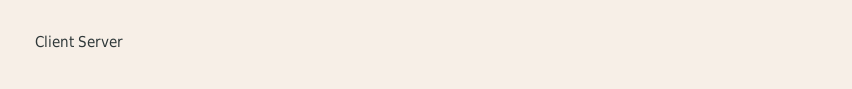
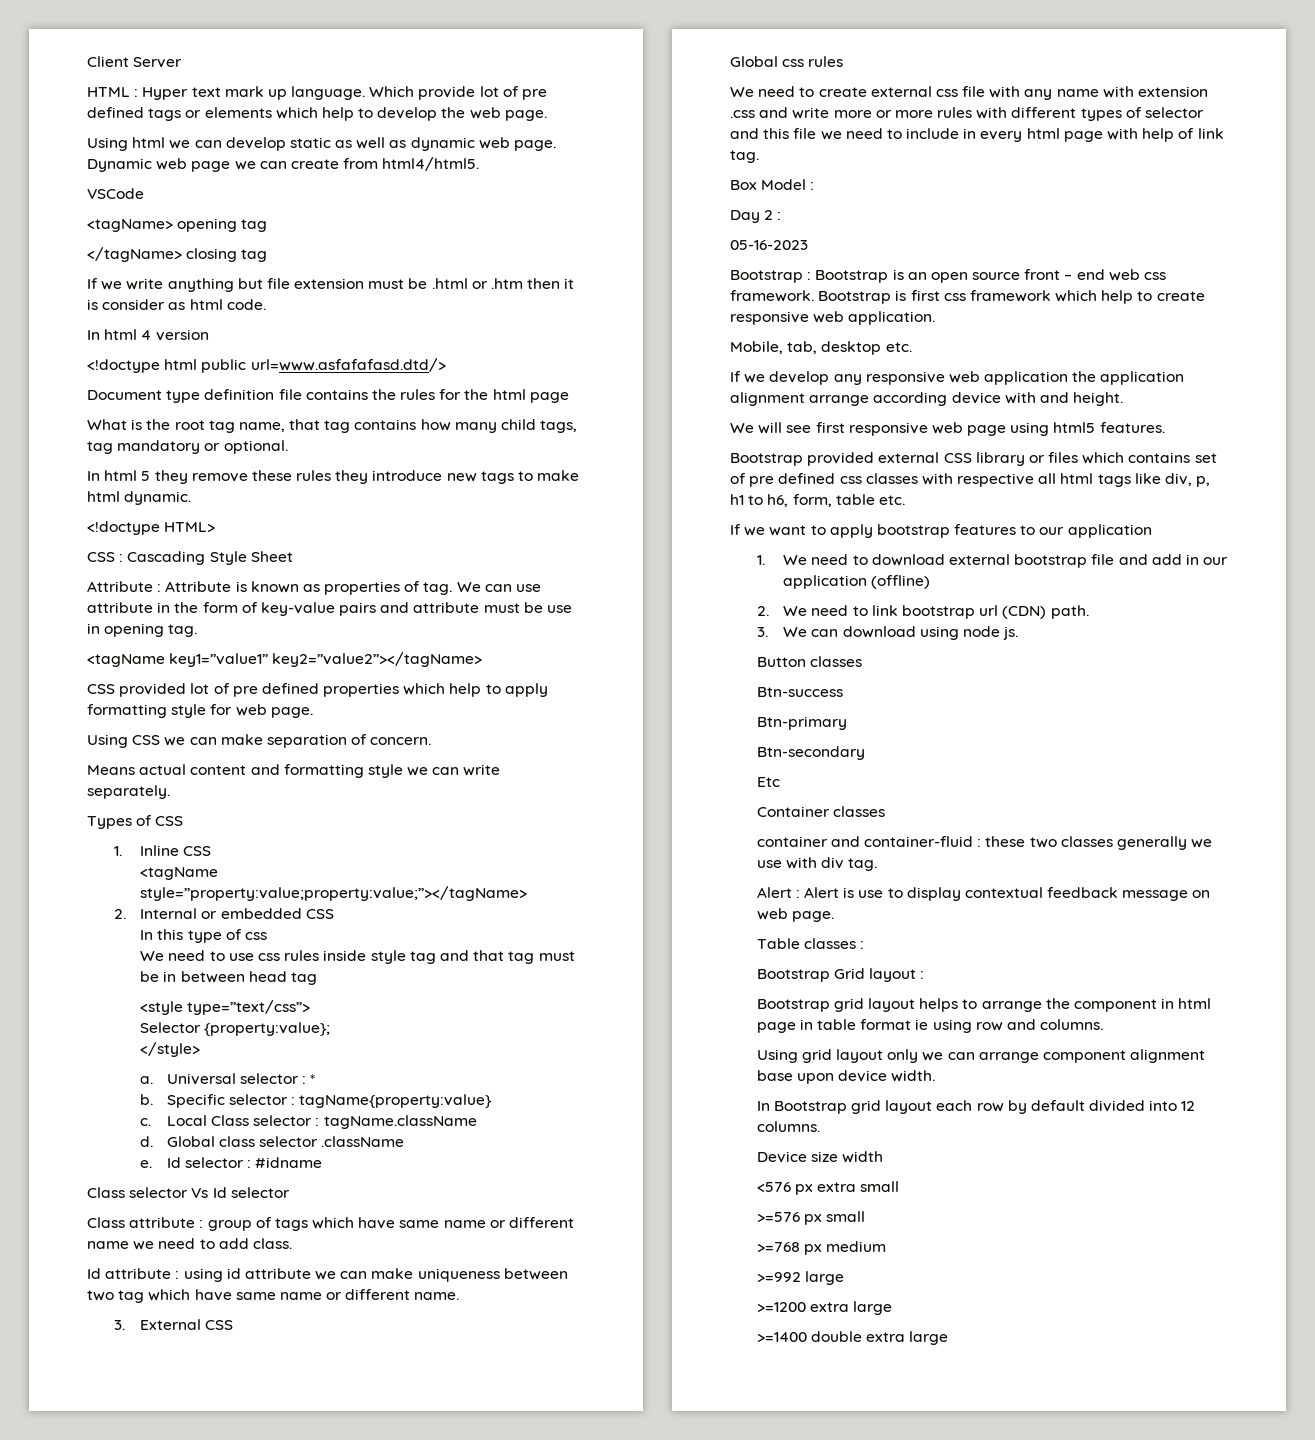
+ HTML : Hyper text mark up language. Which provide lot of pre defined tags or elements which help to develop the web page.
+ Using html we can develop static as well as dynamic web page. Dynamic web page we can create from html4/html5.
+ VSCode
+ <tagName> opening tag
+ </tagName> closing tag
+ If we write anything but file extension must be .html or .htm then it is consider as html code.
+ In html 4 version
+ <!doctype html public url=www.asfafafasd.dtd/>
+ Document type definition file contains the rules for the html page
+ What is the root tag name, that tag contains how many child tags, tag mandatory or optional.
+ In html 5 they remove these rules they introduce new tags to make html dynamic.
+ <!doctype HTML>
+ CSS : Cascading Style Sheet
+ Attribute : Attribute is known as properties of tag. We can use attribute in the form of key-value pairs and attribute must be use in opening tag.
+ <tagName key1=”value1” key2=”value2”></tagName>
+ CSS provided lot of pre defined properties which help to apply formatting style for web page.
+ Using CSS we can make separation of concern.
+ Means actual content and formatting style we can write separately.
+ Types of CSS
+ 1. Inline CSS
+ <tagName style=”property:value;property:value;”></tagName>
+ 2. Internal or embedded CSS
+ In this type of css
+ We need to use css rules inside style tag and that tag must be in between head tag
+ <style type=”text/css”>
+ Selector {property:value};
+ </style>
+ a. Universal selector : *
+ b. Specific selector : tagName{property:value}
+ c. Local Class selector : tagName.className
+ d. Global class selector .className
+ e. Id selector : #idname
+ Class selector Vs Id selector
+ Class attribute : group of tags which have same name or different name we need to add class.
+ Id attribute : using id attribute we can make uniqueness between two tag which have same name or different name.
+ 3. External CSS
+ Global css rules
+ We need to create external css file with any name with extension .css and write more or more rules with different types of selector and this file we need to include in every html page with help of link tag.
+ Box Model :
+ Day 2 :
+ 05-16-2023
+ Bootstrap : Bootstrap is an open source front – end web css framework. Bootstrap is first css framework which help to create responsive web application.
+ Mobile, tab, desktop etc.
+ If we develop any responsive web application the application alignment arrange according device with and height.
+ We will see first responsive web page using html5 features.
+ Bootstrap provided external CSS library or files which contains set of pre defined css classes with respective all html tags like div, p, h1 to h6, form, table etc.
+ If we want to apply bootstrap features to our application
+ 1. We need to download external bootstrap file and add in our application (offline)
+ 2. We need to link bootstrap url (CDN) path.
+ 3. We can download using node js.
+ Button classes
+ Btn-success
+ Btn-primary
+ Btn-secondary
+ Etc
+ Container classes
+ container and container-fluid : these two classes generally we use with div tag.
+ Alert : Alert is use to display contextual feedback message on web page.
+ Table classes :
+ Bootstrap Grid layout :
+ Bootstrap grid layout helps to arrange the component in html page in table format ie using row and columns.
+ Using grid layout only we can arrange component alignment base upon device width.
+ In Bootstrap grid layout each row by default divided into 12 columns.
+ Device size width
+ <576 px extra small
+ >=576 px small
+ >=768 px medium
+ >=992 large
+ >=1200 extra large
+ >=1400 double extra large

